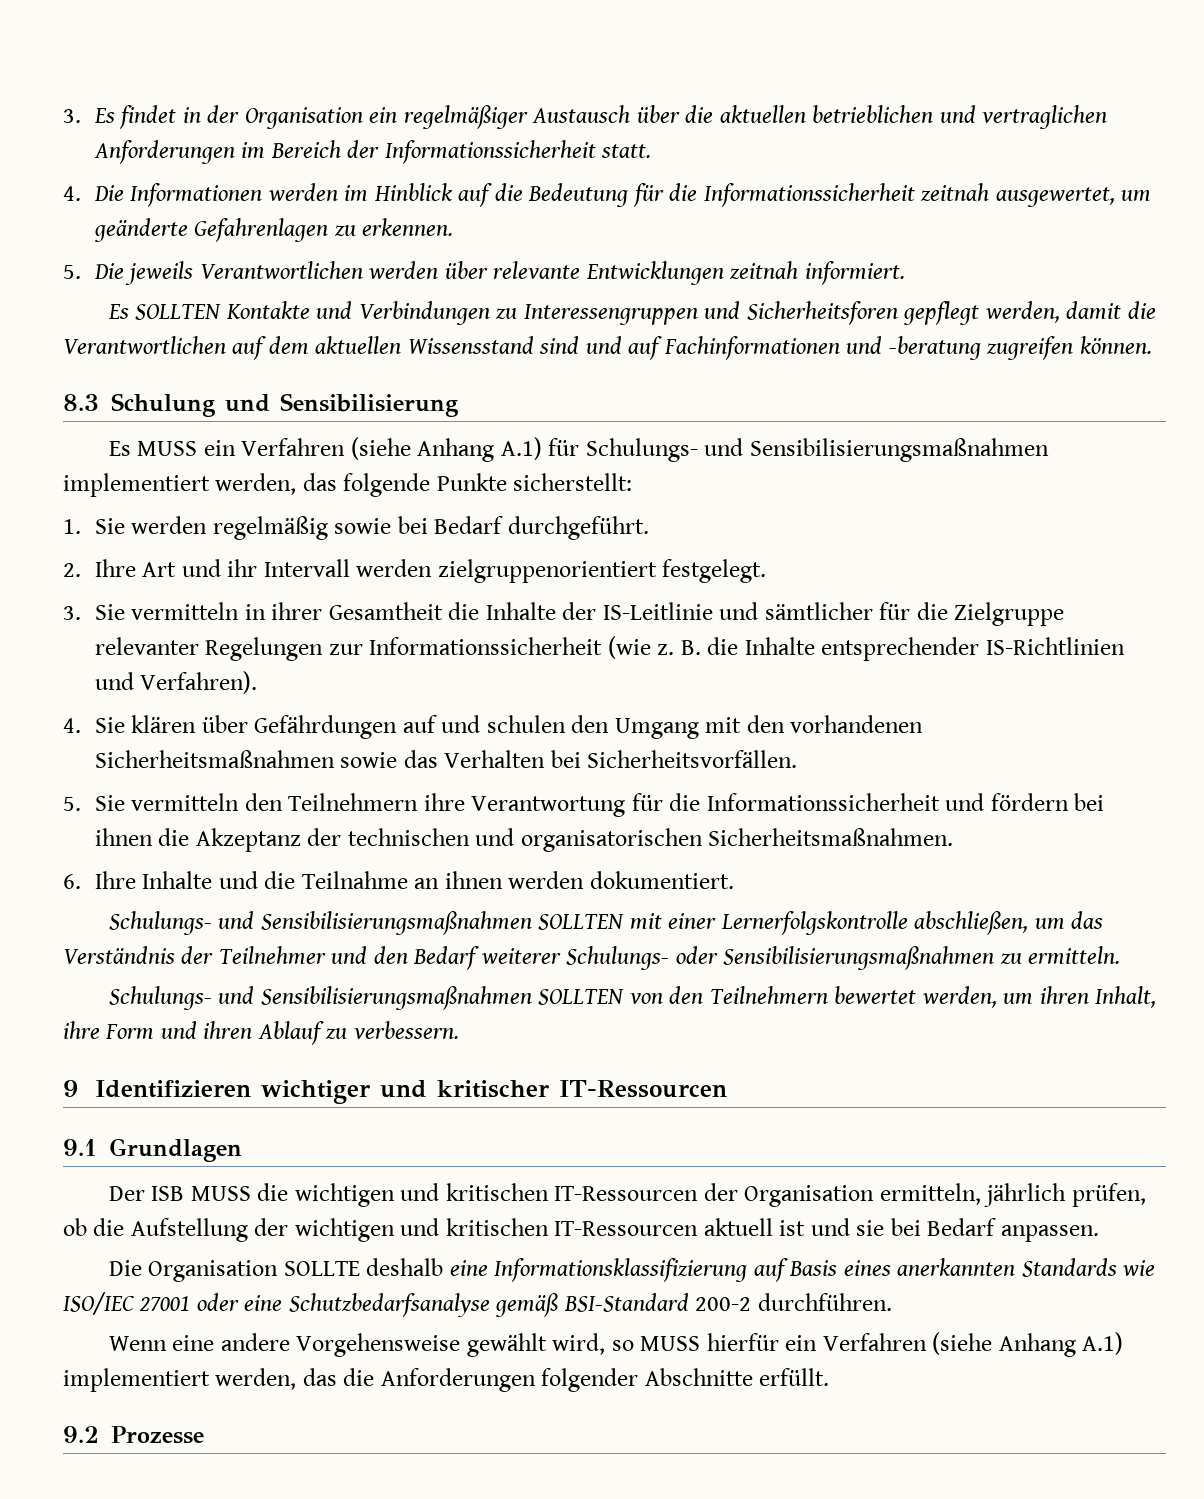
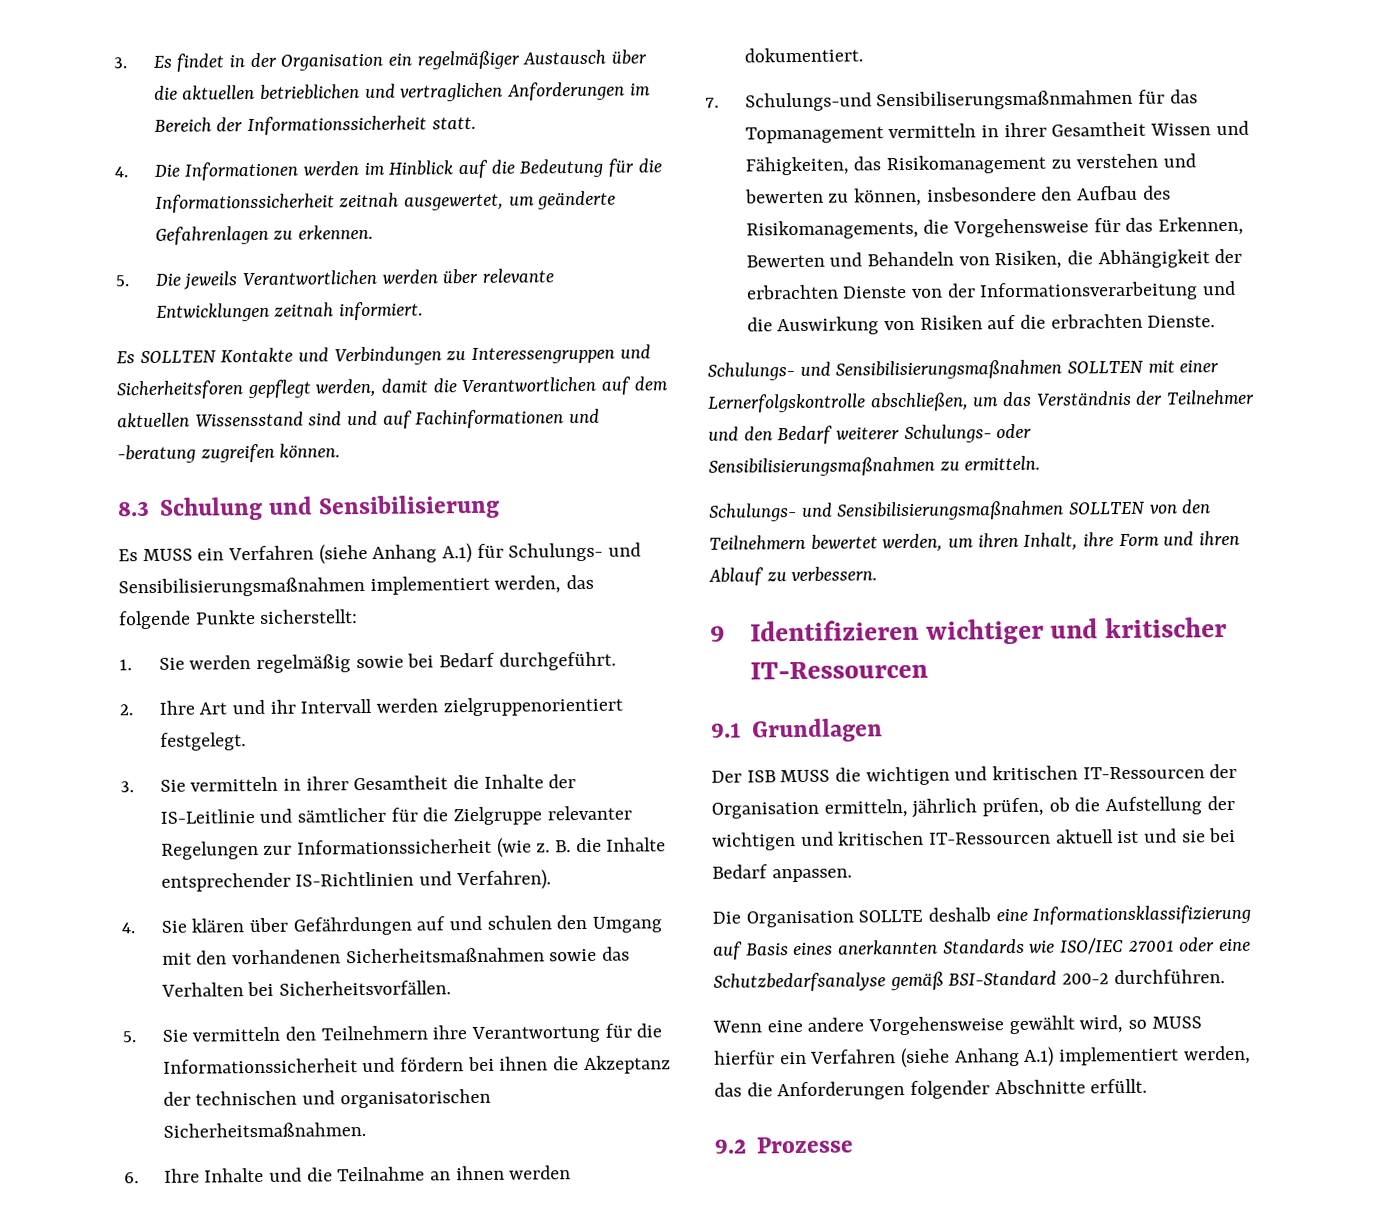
+ 7. Schulungs-und Sensibiliserungsmaßnmahmen für das Topmanagement vermitteln in ihrer Gesamtheit Wissen und Fähigkeiten, das Risikomanagement zu verstehen und bewerten zu können, insbesondere den Aufbau des Risikomanagements, die Vorgehensweise für das Erkennen, Bewerten und Behandeln von Risiken, die Abhängigkeit der erbrachten Dienste von der Informationsverarbeitung und die Auswirkung von Risiken auf die erbrachten Dienste.

